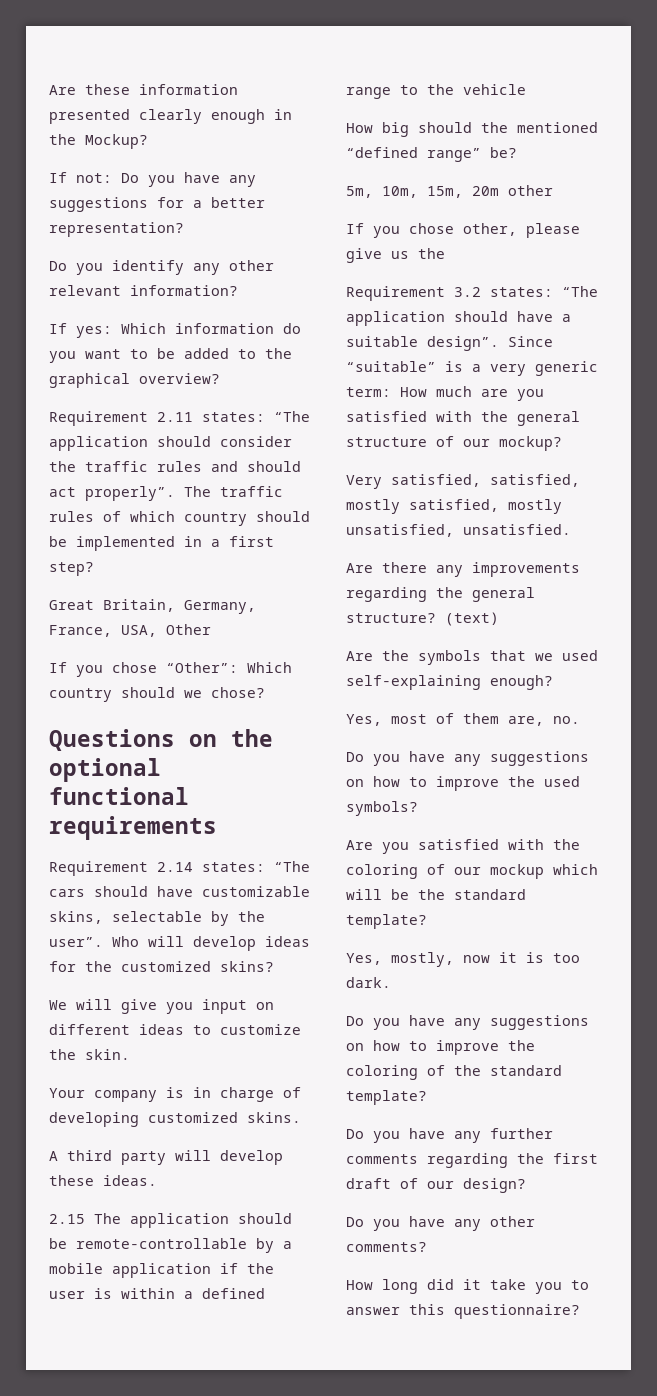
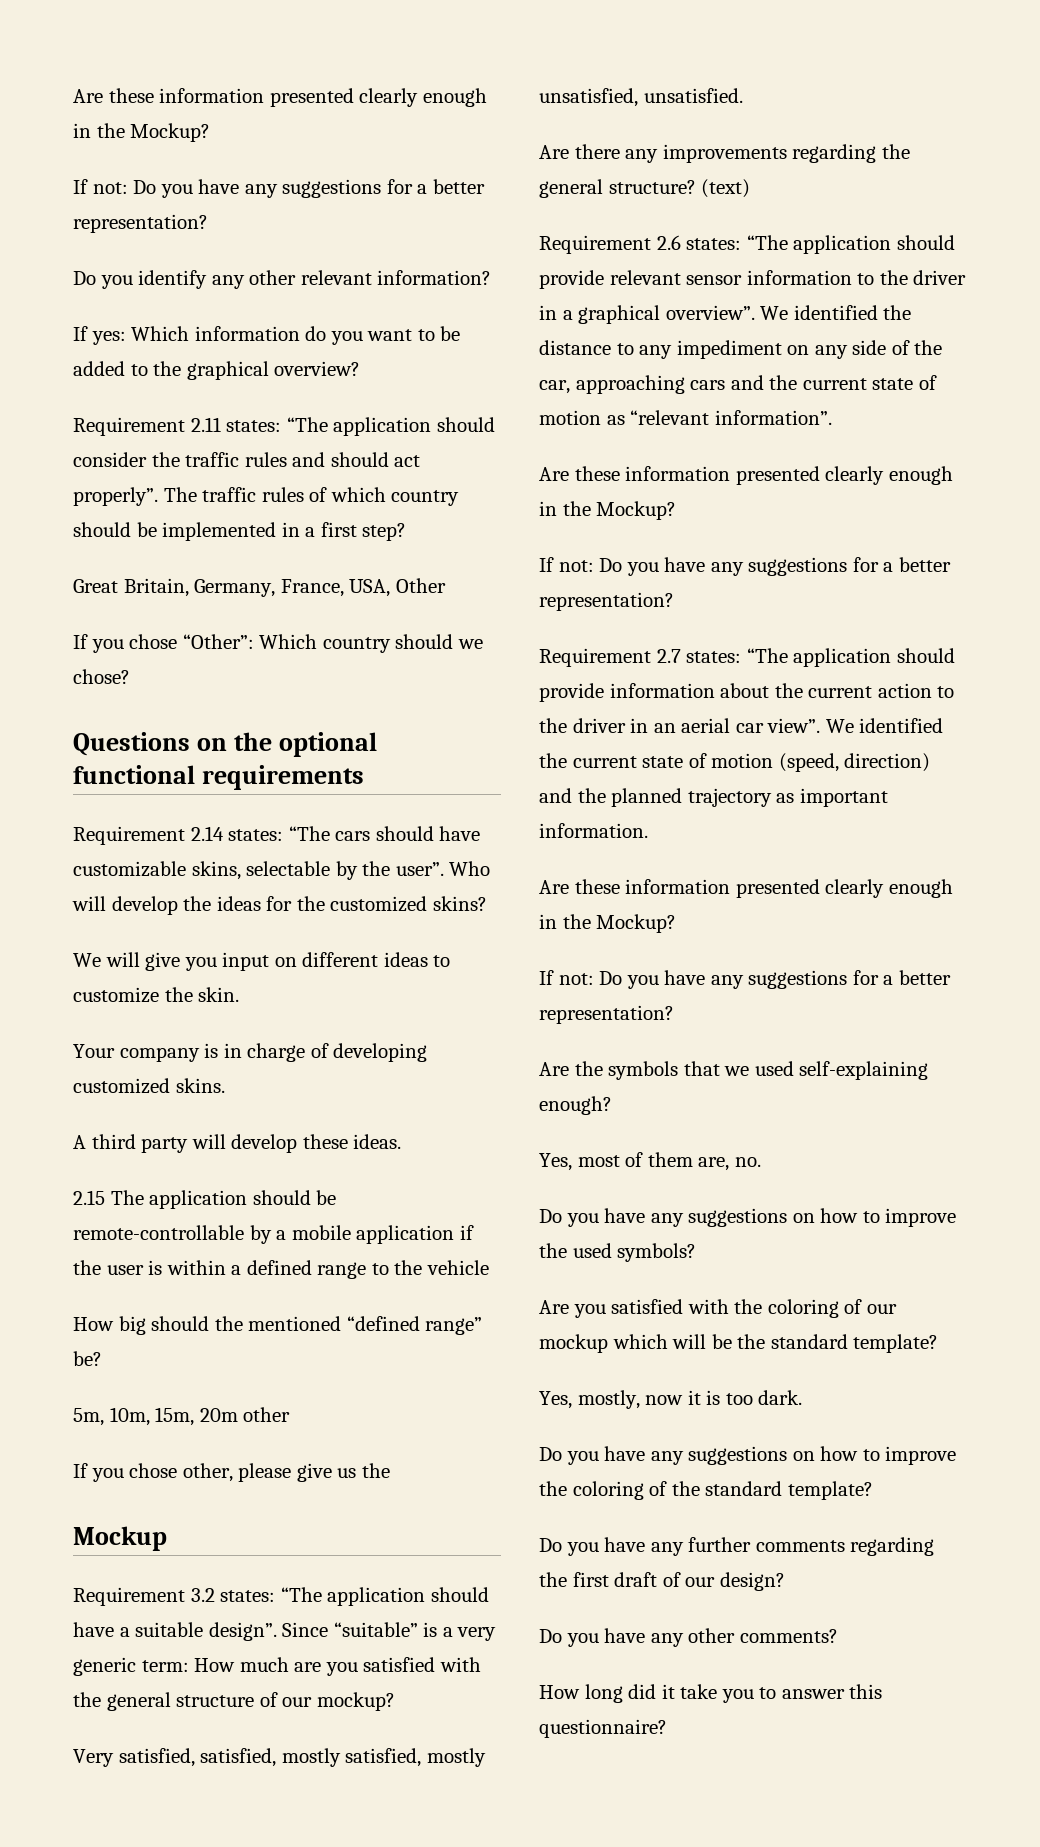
- Who will develop ideas for the customized skins?
+ Who will develop the ideas for the customized skins?
+ Mockup
+ Requirement 2.6 states: “The application should provide relevant sensor information to the driver in a graphical overview”. We identified the distance to any impediment on any side of the car, approaching cars and the current state of motion as “relevant information”.
+ Are these information presented clearly enough in the Mockup?
+ If not: Do you have any suggestions for a better representation?
+ Requirement 2.7 states: “The application should provide information about the current action to the driver in an aerial car view”. We identified the current state of motion (speed, direction) and the planned trajectory as important information.
+ Are these information presented clearly enough in the Mockup?
+ If not: Do you have any suggestions for a better representation?

